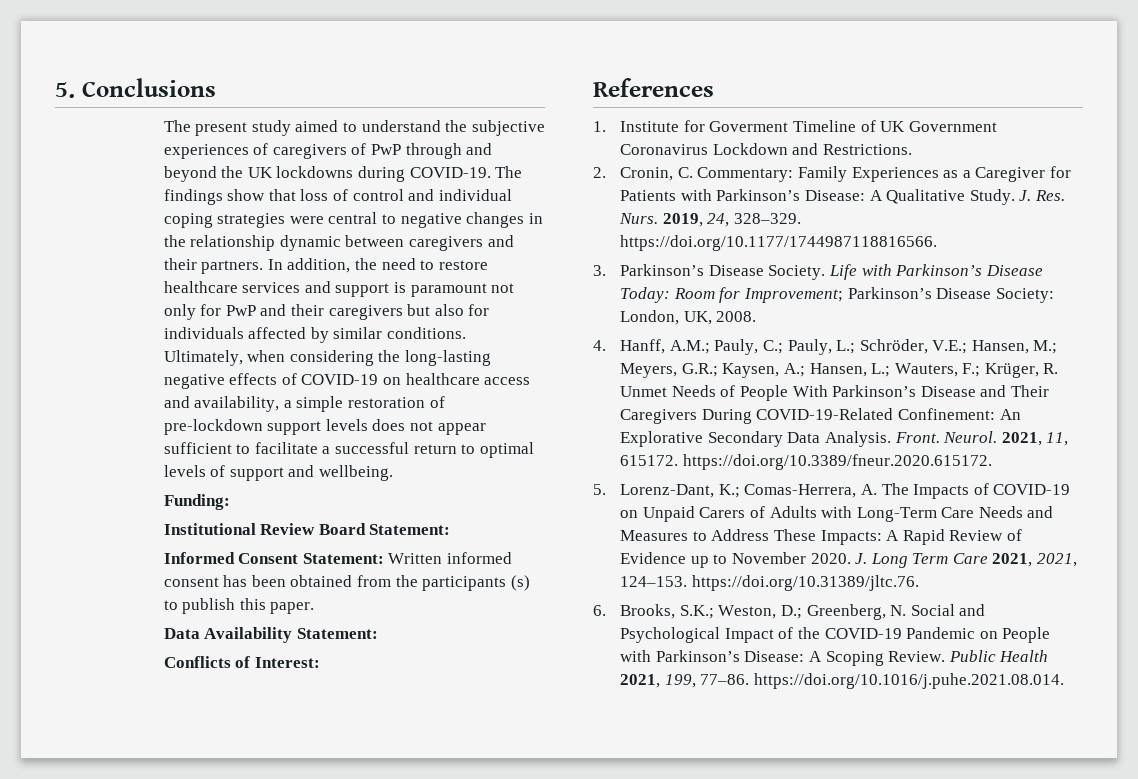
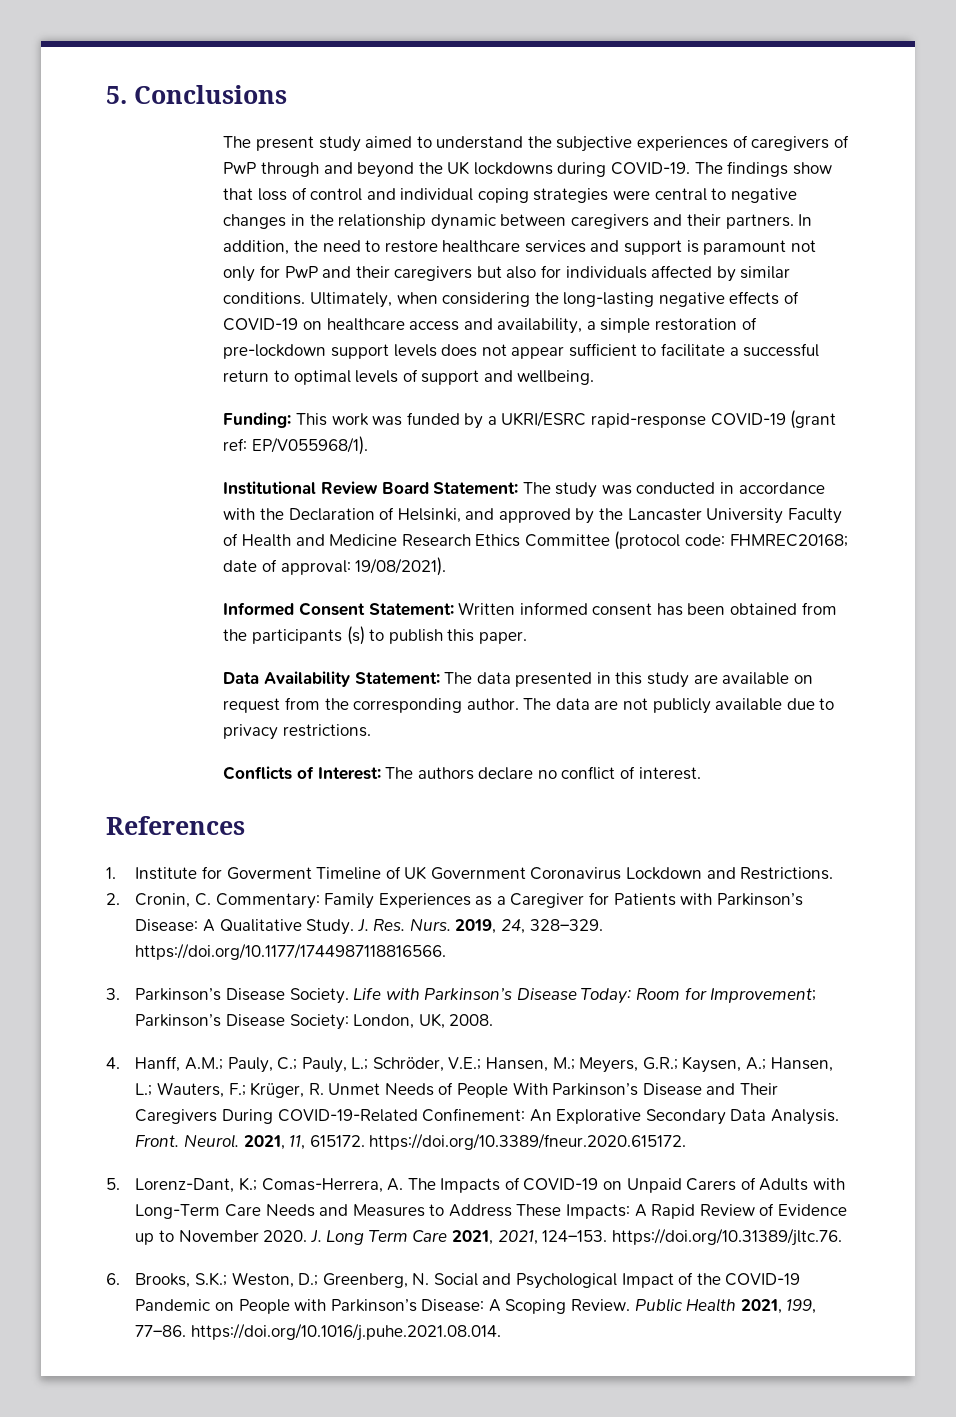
- Funding:
- Institutional Review Board Statement:
+ Funding: This work was funded by a UKRI/ESRC rapid-response COVID-19 (grant ref: EP/V055968/1).
+ Institutional Review Board Statement: The study was conducted in accordance with the Declaration of Helsinki, and approved by the Lancaster University Faculty of Health and Medicine Research Ethics Committee (protocol code: FHMREC20168; date of approval: 19/08/2021).
- Data Availability Statement:
- Conflicts of Interest:
+ Data Availability Statement: The data presented in this study are available on request from the corresponding author. The data are not publicly available due to privacy restrictions.
+ Conflicts of Interest: The authors declare no conflict of interest.

